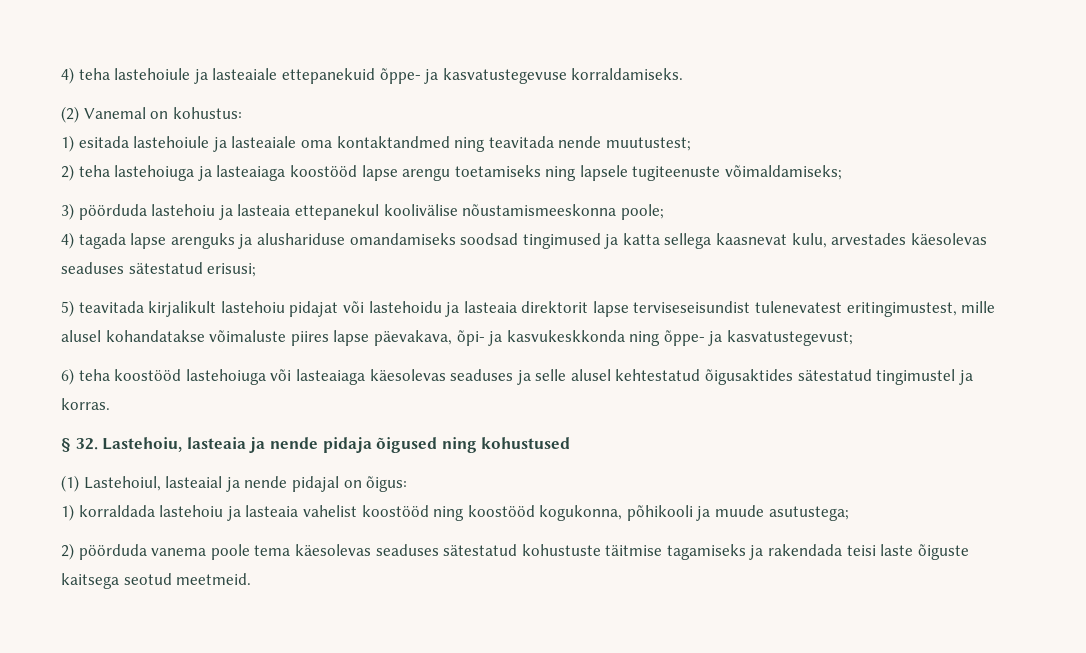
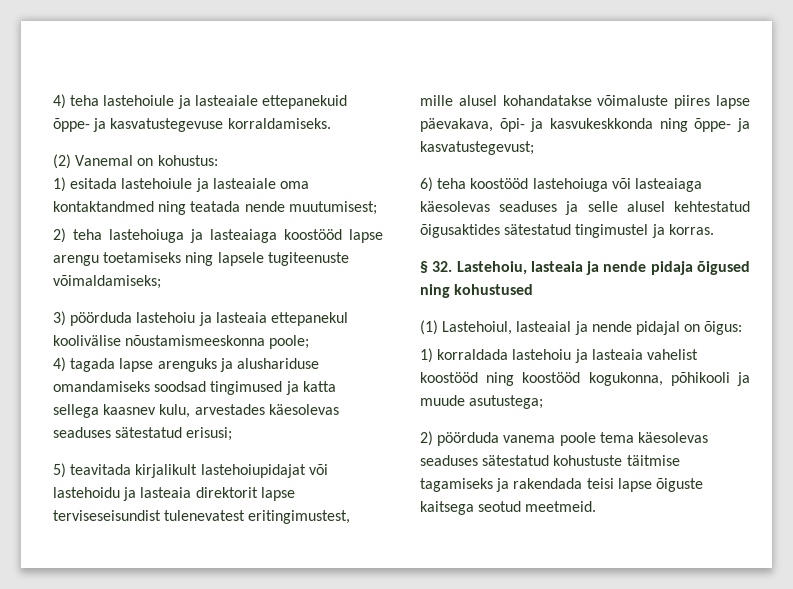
- 1) esitada lastehoiule ja lasteaiale oma kontaktandmed ning teavitada nende muutustest;
+ 1) esitada lastehoiule ja lasteaiale oma kontaktandmed ning teatada nende muutumisest;
- 4) tagada lapse arenguks ja alushariduse omandamiseks soodsad tingimused ja katta sellega kaasnevat kulu, arvestades käesolevas seaduses sätestatud erisusi;
+ 4) tagada lapse arenguks ja alushariduse omandamiseks soodsad tingimused ja katta sellega kaasnev kulu, arvestades käesolevas seaduses sätestatud erisusi;
- 5) teavitada kirjalikult lastehoiu pidajat või lastehoidu ja lasteaia direktorit lapse terviseseisundist tulenevatest eritingimustest, mille alusel kohandatakse võimaluste piires lapse päevakava, õpi- ja kasvukeskkonda ning õppe- ja kasvatustegevust;
+ 5) teavitada kirjalikult lastehoiupidajat või lastehoidu ja lasteaia direktorit lapse terviseseisundist tulenevatest eritingimustest, mille alusel kohandatakse võimaluste piires lapse päevakava, õpi- ja kasvukeskkonda ning õppe- ja kasvatustegevust;
- 2) pöörduda vanema poole tema käesolevas seaduses sätestatud kohustuste täitmise tagamiseks ja rakendada teisi laste õiguste kaitsega seotud meetmeid.
+ 2) pöörduda vanema poole tema käesolevas seaduses sätestatud kohustuste täitmise tagamiseks ja rakendada teisi lapse õiguste kaitsega seotud meetmeid.

